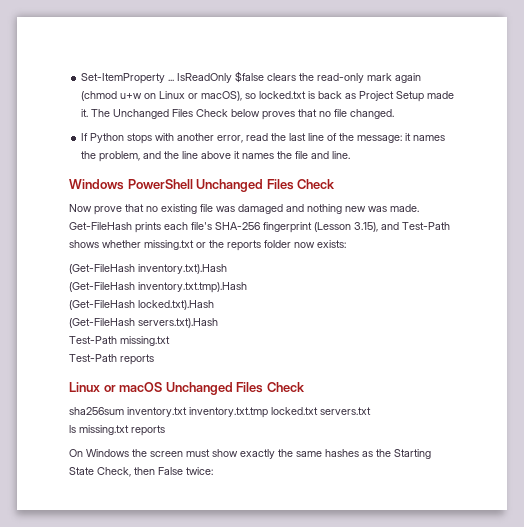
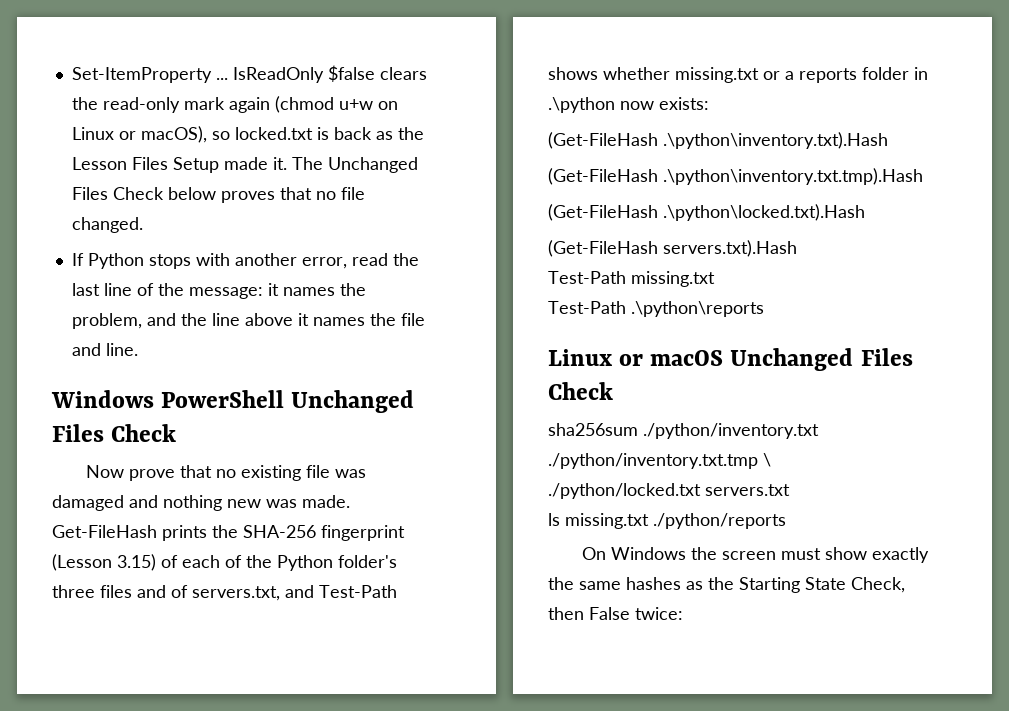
- IsReadOnly $false clears the read-only mark again (chmod u+w on Linux or macOS), so locked.txt is back as Project Setup made it.
+ IsReadOnly $false clears the read-only mark again (chmod u+w on Linux or macOS), so locked.txt is back as the Lesson Files Setup made it.
- Get-FileHash prints each file's SHA-256 fingerprint (Lesson 3.15), and Test-Path shows whether missing.txt or the reports folder now exists:
+ Get-FileHash prints the SHA-256 fingerprint (Lesson 3.15) of each of the Python folder's three files and of servers.txt, and Test-Path shows whether missing.txt or a reports folder in .\python now exists:
- (Get-FileHash inventory.txt).Hash
- (Get-FileHash inventory.txt.tmp).Hash
- (Get-FileHash locked.txt).Hash
+ (Get-FileHash .\python\inventory.txt).Hash
+ (Get-FileHash .\python\inventory.txt.tmp).Hash
+ (Get-FileHash .\python\locked.txt).Hash
- Test-Path reports
+ Test-Path .\python\reports
- sha256sum inventory.txt inventory.txt.tmp locked.txt servers.txt
+ sha256sum ./python/inventory.txt ./python/inventory.txt.tmp \
+ ./python/locked.txt servers.txt
- ls missing.txt reports
+ ls missing.txt ./python/reports

